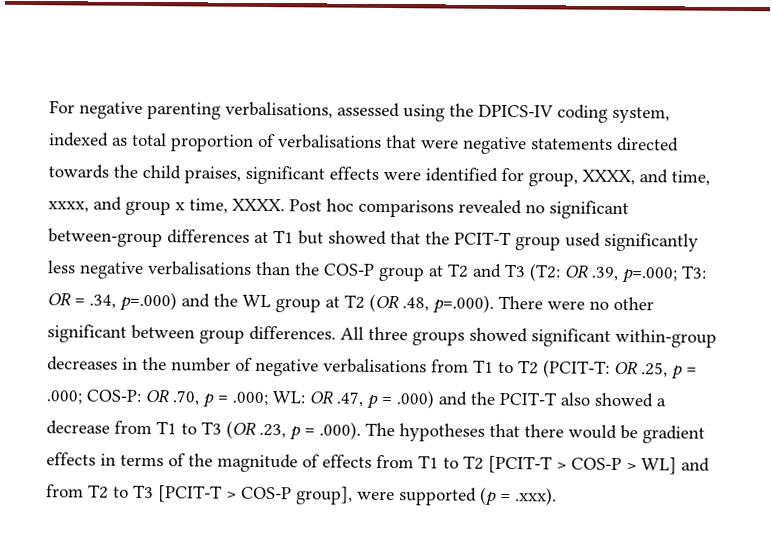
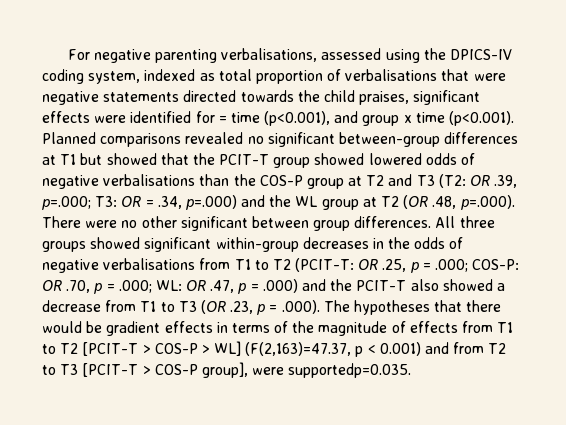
- For negative parenting verbalisations, assessed using the DPICS-IV coding system, indexed as total proportion of verbalisations that were negative statements directed towards the child praises, significant effects were identified for group, XXXX, and time, xxxx, and group x time, XXXX. Post hoc comparisons revealed no significant between-group differences at T1 but showed that the PCIT-T group used significantly less negative verbalisations than the COS-P group at T2 and T3 (T2:
+ For negative parenting verbalisations, assessed using the DPICS-IV coding system, indexed as total proportion of verbalisations that were negative statements directed towards the child praises, significant effects were identified for = time (p<0.001), and group x time (p<0.001). Planned comparisons revealed no significant between-group differences at T1 but showed that the PCIT-T group showed lowered odds of negative verbalisations than the COS-P group at T2 and T3 (T2:
- All three groups showed significant within-group decreases in the number of negative verbalisations from T1 to T2 (PCIT-T:
+ All three groups showed significant within-group decreases in the odds of negative verbalisations from T1 to T2 (PCIT-T:
- OR .47, p = .000) and the PCIT-T also showed a decrease from T1 to T3 (OR .23, p = .000). The hypotheses that there would be gradient effects in terms of the magnitude of effects from T1 to T2 [PCIT-T > COS-P > WL] and from T2 to T3 [PCIT-T > COS-P group], were supported (p = .xxx).
+ OR .47, p = .000) and the PCIT-T also showed a decrease from T1 to T3 (OR .23, p = .000). The hypotheses that there would be gradient effects in terms of the magnitude of effects from T1 to T2 [PCIT-T > COS-P > WL] (F(2,163)=47.37, p < 0.001) and from T2 to T3 [PCIT-T > COS-P group], were supportedp=0.035.

